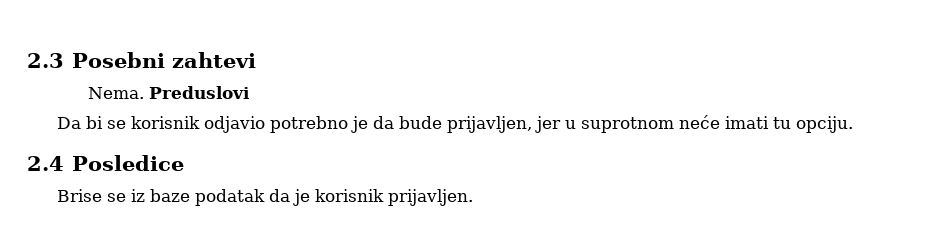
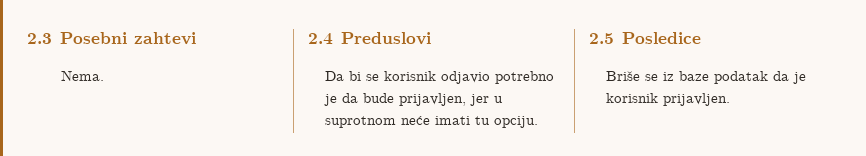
- Nema. Preduslovi
+ Nema.
+ 2.4 Preduslovi
- 2.4 Posledice
+ 2.5 Posledice
- Brise se iz baze podatak da je korisnik prijavljen.
+ Briše se iz baze podatak da je korisnik prijavljen.

